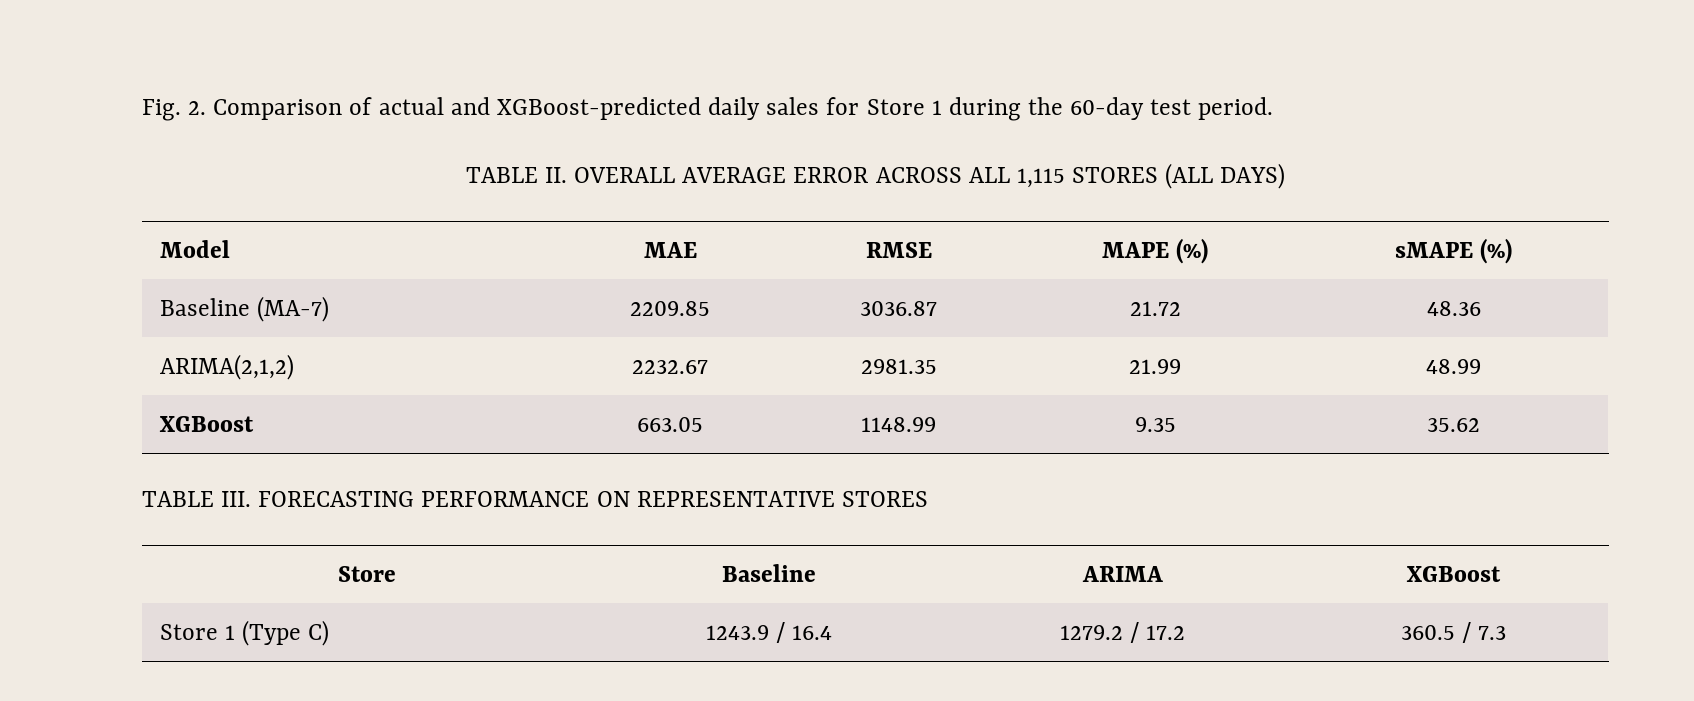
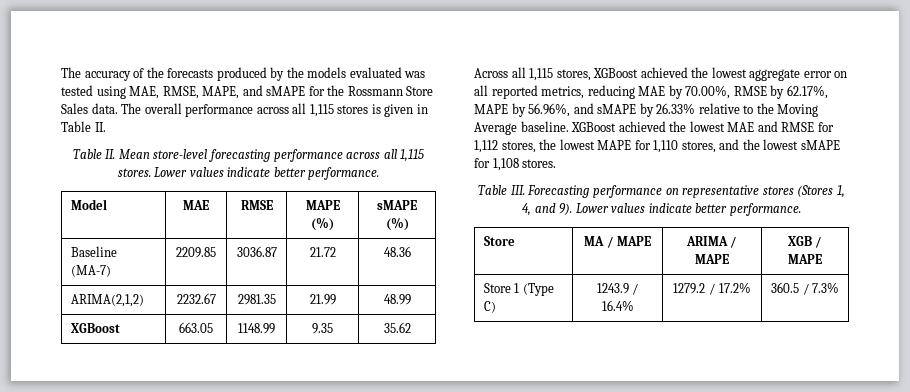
- Fig. 2. Comparison of actual and XGBoost-predicted daily sales for Store 1 during the 60-day test period.
- TABLE II. OVERALL AVERAGE ERROR ACROSS ALL 1,115 STORES (ALL DAYS)
+ The accuracy of the forecasts produced by the models evaluated was tested using MAE, RMSE, MAPE, and sMAPE for the Rossmann Store Sales data. The overall performance across all 1,115 stores is given in Table II.
+ Table II. Mean store-level forecasting performance across all 1,115 stores. Lower values indicate better performance.
- TABLE III. FORECASTING PERFORMANCE ON REPRESENTATIVE STORES
- Store | Baseline | ARIMA | XGBoost
+ Across all 1,115 stores, XGBoost achieved the lowest aggregate error on all reported metrics, reducing MAE by 70.00%, RMSE by 62.17%, MAPE by 56.96%, and sMAPE by 26.33% relative to the Moving Average baseline. XGBoost achieved the lowest MAE and RMSE for 1,112 stores, the lowest MAPE for 1,110 stores, and the lowest sMAPE for 1,108 stores.
+ Table III. Forecasting performance on representative stores (Stores 1, 4, and 9). Lower values indicate better performance.
+ Store | MA / MAPE | ARIMA / MAPE | XGB / MAPE
- Store 1 (Type C) | 1243.9 / 16.4 | 1279.2 / 17.2 | 360.5 / 7.3
+ Store 1 (Type C) | 1243.9 / 16.4% | 1279.2 / 17.2% | 360.5 / 7.3%

